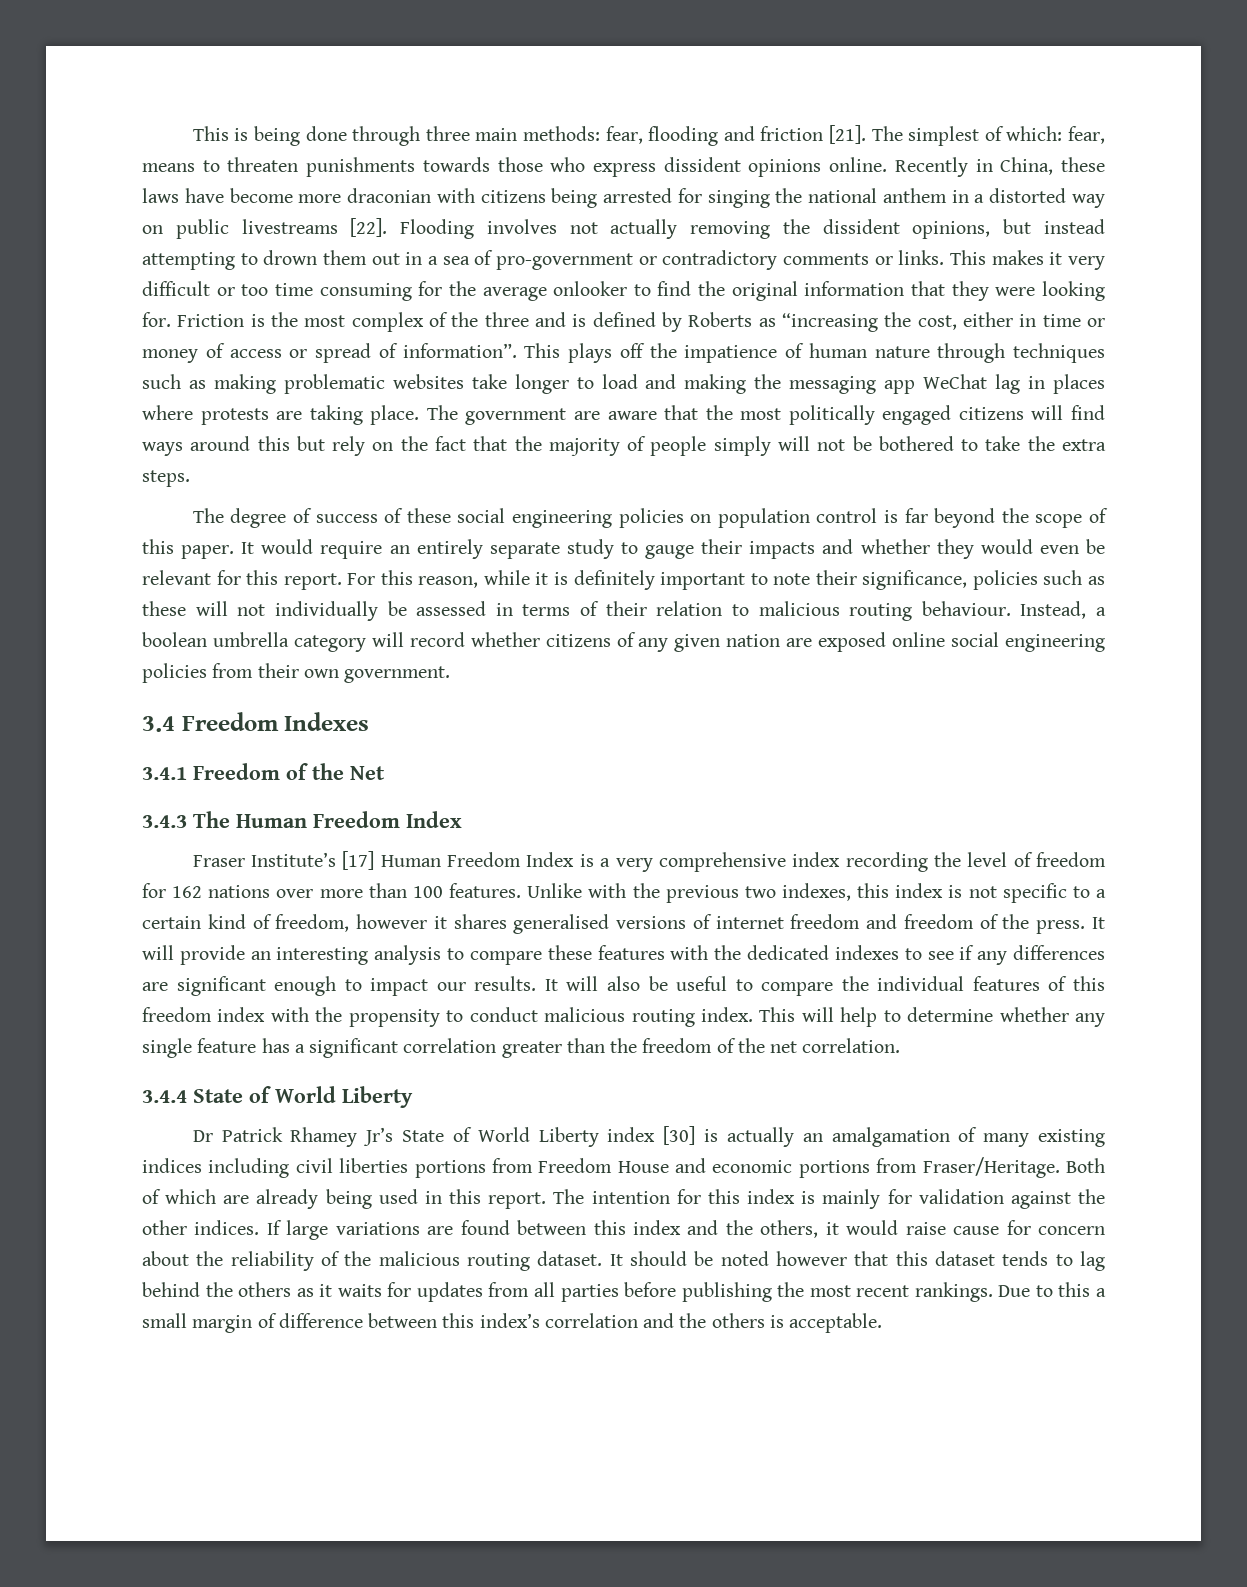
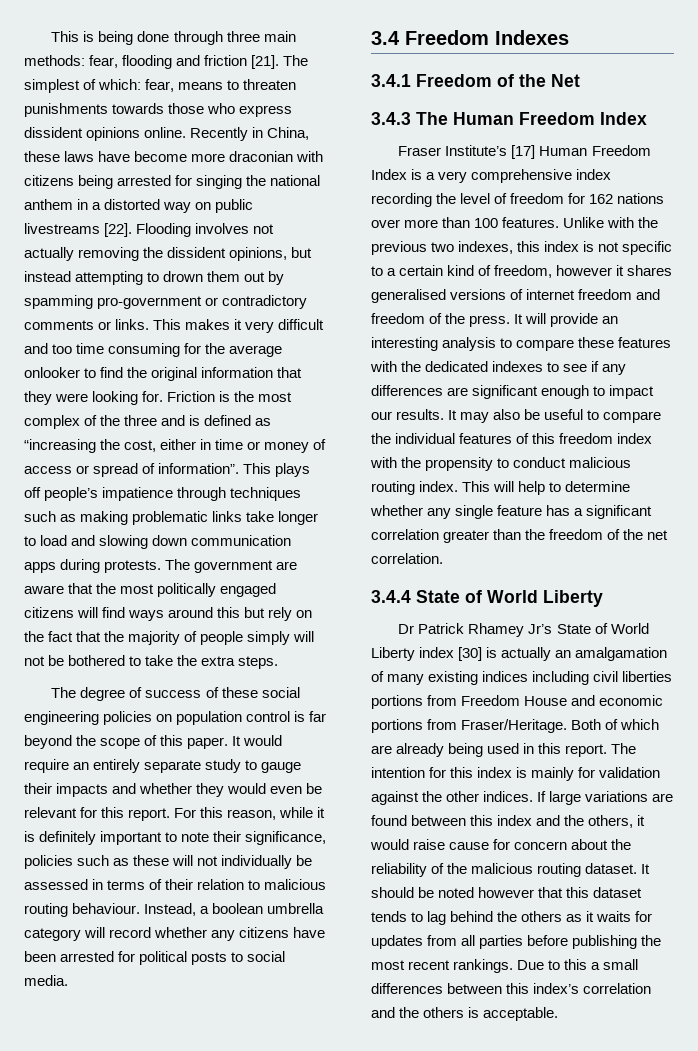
- Flooding involves not actually removing the dissident opinions, but instead attempting to drown them out in a sea of pro-government or contradictory comments or links.
+ Flooding involves not actually removing the dissident opinions, but instead attempting to drown them out by spamming pro-government or contradictory comments or links.
- This makes it very difficult or too time consuming for the average onlooker to find the original information that they were looking for.
+ This makes it very difficult and too time consuming for the average onlooker to find the original information that they were looking for.
- Friction is the most complex of the three and is defined by Roberts as “increasing the cost, either in time or money of access or spread of information”.
+ Friction is the most complex of the three and is defined as “increasing the cost, either in time or money of access or spread of information”.
- This plays off the impatience of human nature through techniques such as making problematic websites take longer to load and making the messaging app WeChat lag in places where protests are taking place.
+ This plays off people’s impatience through techniques such as making problematic links take longer to load and slowing down communication apps during protests.
- Instead, a boolean umbrella category will record whether citizens of any given nation are exposed online social engineering policies from their own government.
+ Instead, a boolean umbrella category will record whether any citizens have been arrested for political posts to social media.
- It will also be useful to compare the individual features of this freedom index with the propensity to conduct malicious routing index.
+ It may also be useful to compare the individual features of this freedom index with the propensity to conduct malicious routing index.
- Due to this a small margin of difference between this index’s correlation and the others is acceptable.
+ Due to this a small differences between this index’s correlation and the others is acceptable.

